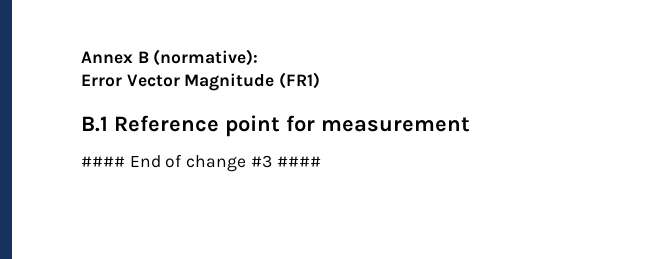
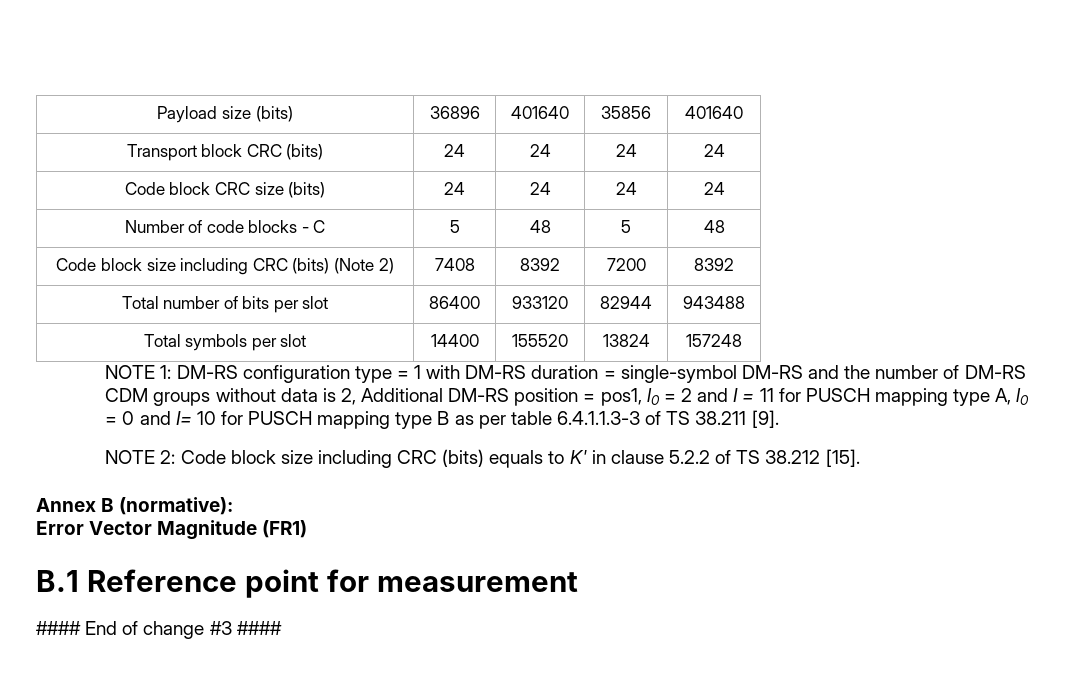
+ Payload size (bits) | 36896 | 401640 | 35856 | 401640
+ Transport block CRC (bits) | 24 | 24 | 24 | 24
+ Code block CRC size (bits) | 24 | 24 | 24 | 24
+ Number of code blocks - C | 5 | 48 | 5 | 48
+ Code block size including CRC (bits) (Note 2) | 7408 | 8392 | 7200 | 8392
+ Total number of bits per slot | 86400 | 933120 | 82944 | 943488
+ Total symbols per slot | 14400 | 155520 | 13824 | 157248
+ NOTE 1: DM-RS configuration type = 1 with DM-RS duration = single-symbol DM-RS and the number of DM-RS CDM groups without data is 2, Additional DM-RS position = pos1, l0 = 2 and I = 11 for PUSCH mapping type A, l0 = 0 and I= 10 for PUSCH mapping type B as per table 6.4.1.1.3-3 of TS 38.211 [9].
+ NOTE 2: Code block size including CRC (bits) equals to K' in clause 5.2.2 of TS 38.212 [15].

